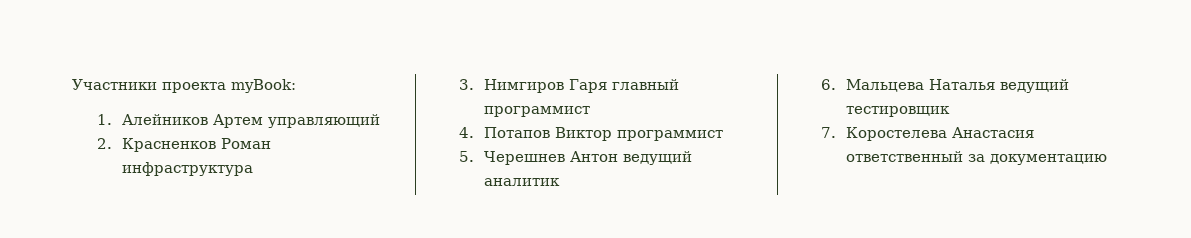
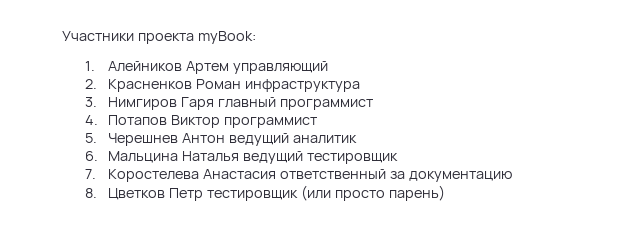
- 6. Мальцева Наталья ведущий тестировщик
+ 6. Мальцина Наталья ведущий тестировщик
+ 8. Цветков Петр тестировщик (или просто парень)

